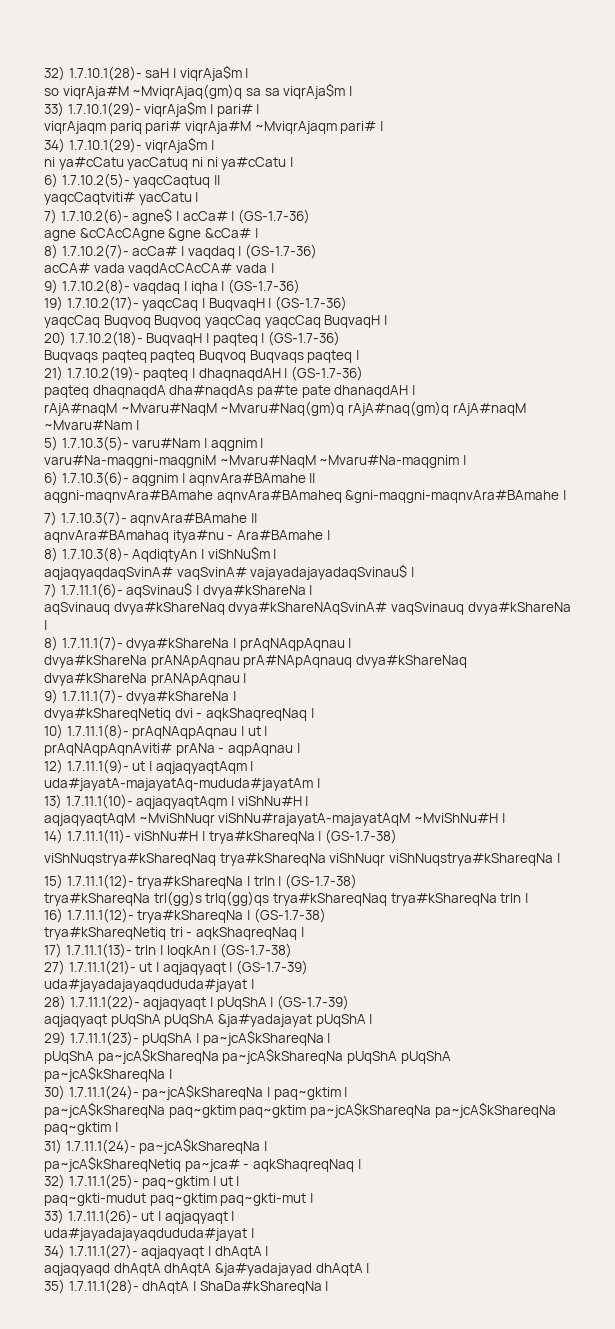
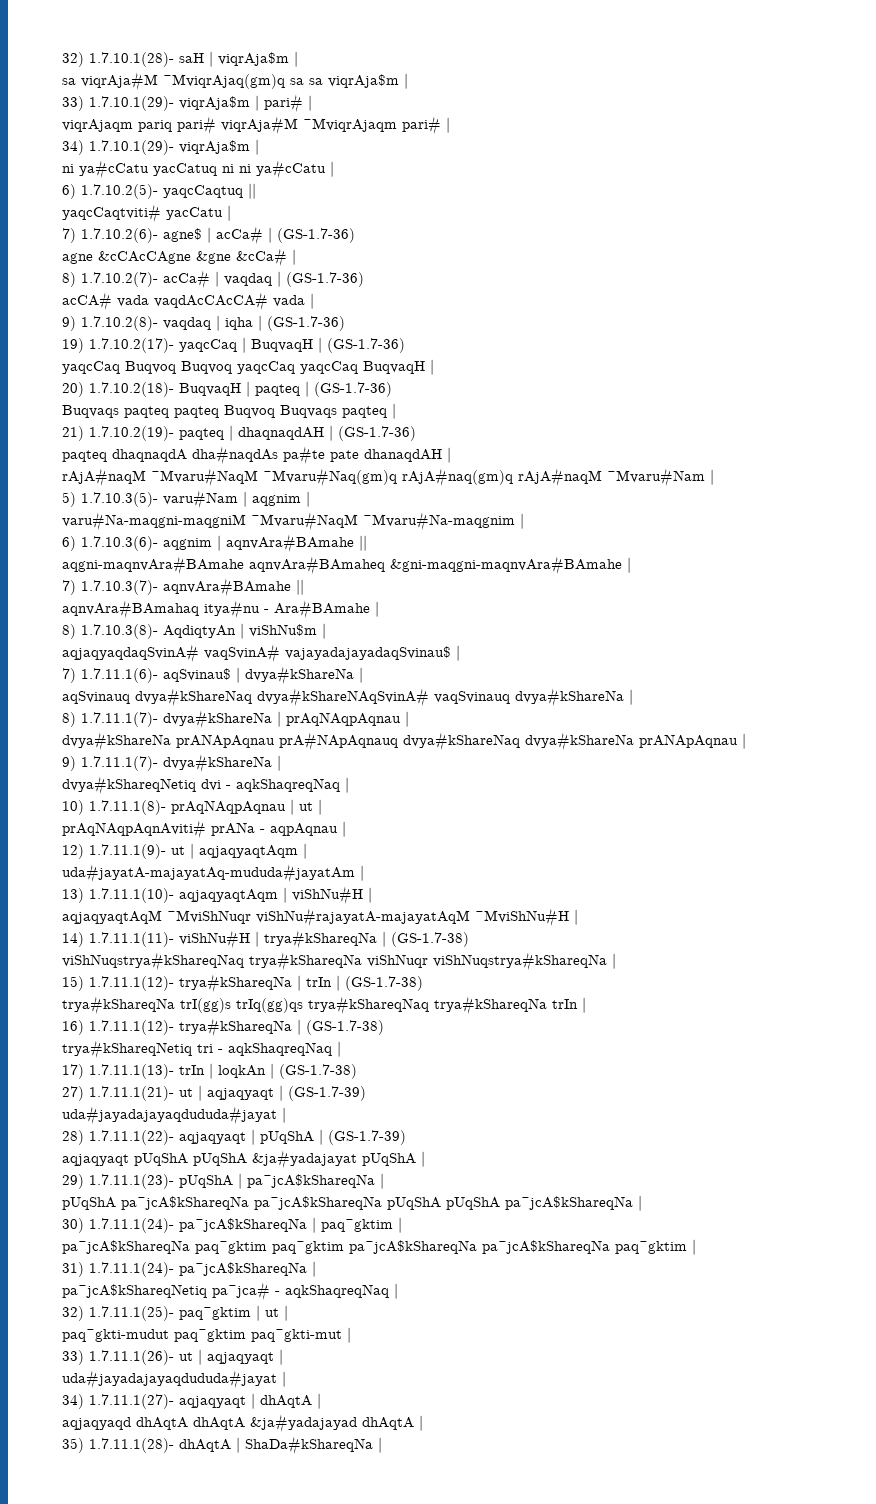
- so viqrAja#M ~MviqrAjaq(gm)q sa sa viqrAja$m |
+ sa viqrAja#M ~MviqrAjaq(gm)q sa sa viqrAja$m |

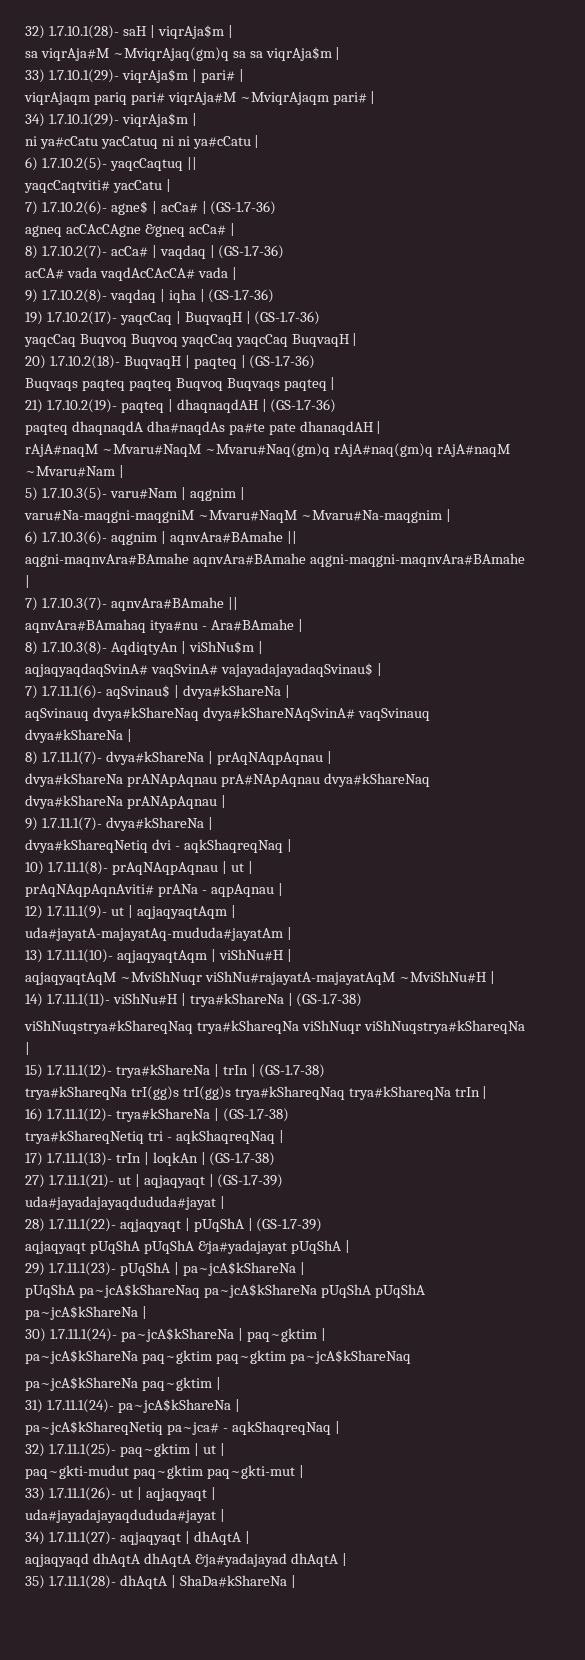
- agne &cCAcCAgne &gne &cCa# |
+ agneq acCAcCAgne &gneq acCa# |
- aqgni-maqnvAra#BAmahe aqnvAra#BAmaheq &gni-maqgni-maqnvAra#BAmahe |
+ aqgni-maqnvAra#BAmahe aqnvAra#BAmahe aqgni-maqgni-maqnvAra#BAmahe |
- dvya#kShareNa prANApAqnau prA#NApAqnauq dvya#kShareNaq dvya#kShareNa prANApAqnau |
+ dvya#kShareNa prANApAqnau prA#NApAqnau dvya#kShareNaq dvya#kShareNa prANApAqnau |
- 14) 1.7.11.1(11)- viShNu#H | trya#kShareqNa | (GS-1.7-38)
+ 14) 1.7.11.1(11)- viShNu#H | trya#kShareNa | (GS-1.7-38)
- 15) 1.7.11.1(12)- trya#kShareqNa | trIn | (GS-1.7-38)
+ 15) 1.7.11.1(12)- trya#kShareNa | trIn | (GS-1.7-38)
- trya#kShareqNa trI(gg)s trIq(gg)qs trya#kShareqNaq trya#kShareqNa trIn |
+ trya#kShareqNa trI(gg)s trI(gg)s trya#kShareqNaq trya#kShareqNa trIn |
- 16) 1.7.11.1(12)- trya#kShareqNa | (GS-1.7-38)
+ 16) 1.7.11.1(12)- trya#kShareNa | (GS-1.7-38)
- 29) 1.7.11.1(23)- pUqShA | pa~jcA$kShareqNa |
+ 29) 1.7.11.1(23)- pUqShA | pa~jcA$kShareNa |
- pUqShA pa~jcA$kShareqNa pa~jcA$kShareqNa pUqShA pUqShA pa~jcA$kShareqNa |
+ pUqShA pa~jcA$kShareNaq pa~jcA$kShareNa pUqShA pUqShA pa~jcA$kShareNa |
- 30) 1.7.11.1(24)- pa~jcA$kShareqNa | paq~gktim |
+ 30) 1.7.11.1(24)- pa~jcA$kShareNa | paq~gktim |
- pa~jcA$kShareqNa paq~gktim paq~gktim pa~jcA$kShareqNa pa~jcA$kShareqNa paq~gktim |
+ pa~jcA$kShareNa paq~gktim paq~gktim pa~jcA$kShareNaq
+ pa~jcA$kShareNa paq~gktim |
- 31) 1.7.11.1(24)- pa~jcA$kShareqNa |
+ 31) 1.7.11.1(24)- pa~jcA$kShareNa |
- 35) 1.7.11.1(28)- dhAqtA | ShaDa#kShareqNa |
+ 35) 1.7.11.1(28)- dhAqtA | ShaDa#kShareNa |

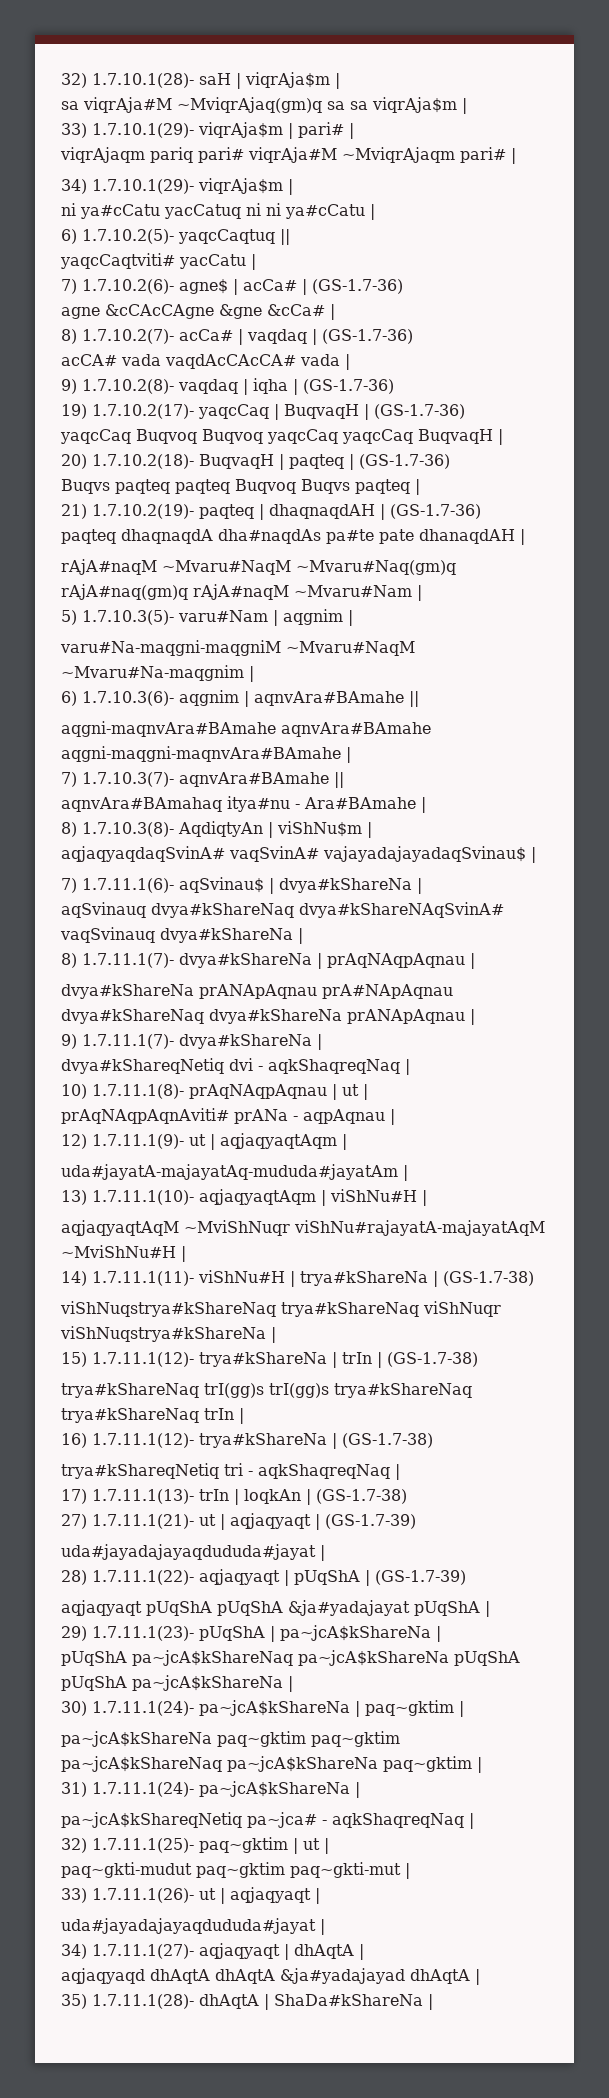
- agneq acCAcCAgne &gneq acCa# |
+ agne &cCAcCAgne &gne &cCa# |
- Buqvaqs paqteq paqteq Buqvoq Buqvaqs paqteq |
+ Buqvs paqteq paqteq Buqvoq Buqvs paqteq |
- viShNuqstrya#kShareqNaq trya#kShareqNa viShNuqr viShNuqstrya#kShareqNa |
+ viShNuqstrya#kShareNaq trya#kShareNaq viShNuqr viShNuqstrya#kShareNa |
- trya#kShareqNa trI(gg)s trI(gg)s trya#kShareqNaq trya#kShareqNa trIn |
+ trya#kShareNaq trI(gg)s trI(gg)s trya#kShareNaq trya#kShareNaq trIn |
- pa~jcA$kShareNa paq~gktim paq~gktim pa~jcA$kShareNaq
- pa~jcA$kShareNa paq~gktim |
+ pa~jcA$kShareNa paq~gktim paq~gktim pa~jcA$kShareNaq pa~jcA$kShareNa paq~gktim |

